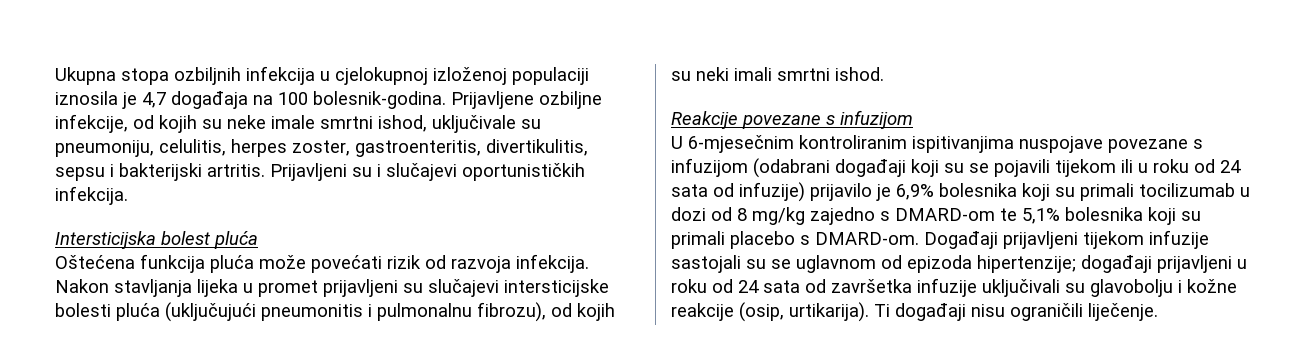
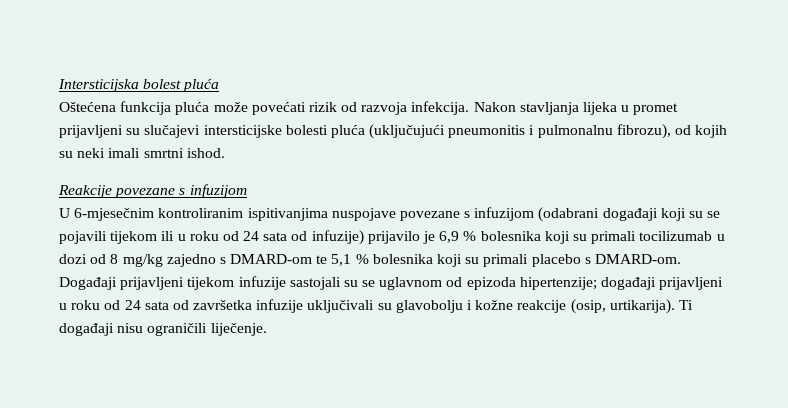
- Ukupna stopa ozbiljnih infekcija u cjelokupnoj izloženoj populaciji iznosila je 4,7 događaja na 100 bolesnik-godina. Prijavljene ozbiljne infekcije, od kojih su neke imale smrtni ishod, uključivale su pneumoniju, celulitis, herpes zoster, gastroenteritis, divertikulitis, sepsu i bakterijski artritis. Prijavljeni su i slučajevi oportunističkih infekcija.
- U 6-mjesečnim kontroliranim ispitivanjima nuspojave povezane s infuzijom (odabrani događaji koji su se pojavili tijekom ili u roku od 24 sata od infuzije) prijavilo je 6,9% bolesnika koji su primali tocilizumab u dozi od 8 mg/kg zajedno s DMARD-om te 5,1% bolesnika koji su primali placebo s DMARD-om.
+ U 6-mjesečnim kontroliranim ispitivanjima nuspojave povezane s infuzijom (odabrani događaji koji su se pojavili tijekom ili u roku od 24 sata od infuzije) prijavilo je 6,9 % bolesnika koji su primali tocilizumab u dozi od 8 mg/kg zajedno s DMARD-om te 5,1 % bolesnika koji su primali placebo s DMARD-om.

